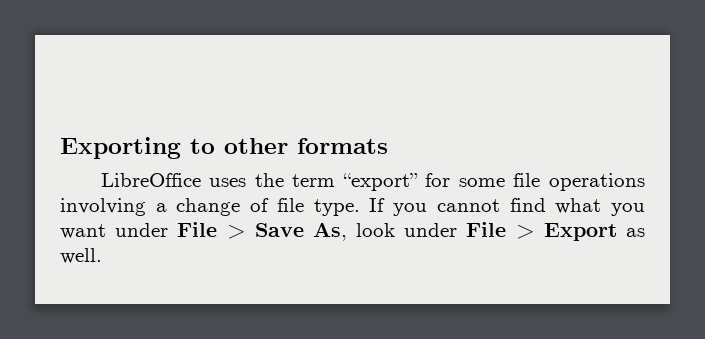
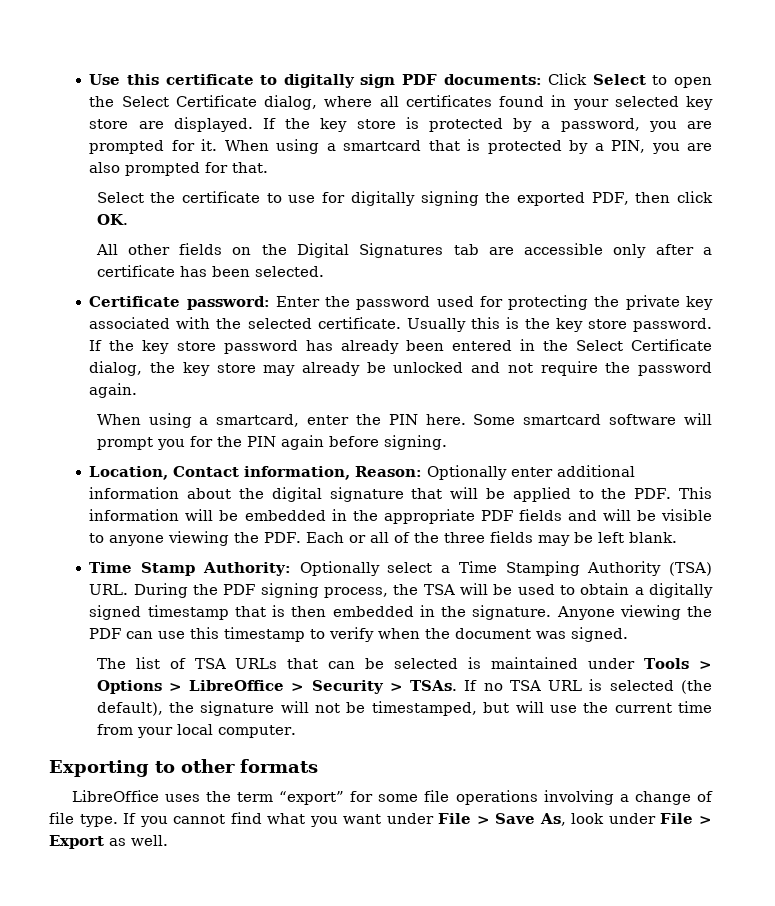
+ Use this certificate to digitally sign PDF documents: Click Select to open the Select Certificate dialog, where all certificates found in your selected key store are displayed. If the key store is protected by a password, you are prompted for it. When using a smartcard that is protected by a PIN, you are also prompted for that.
+ Select the certificate to use for digitally signing the exported PDF, then click OK.
+ All other fields on the Digital Signatures tab are accessible only after a certificate has been selected.
+ Certificate password: Enter the password used for protecting the private key associated with the selected certificate. Usually this is the key store password. If the key store password has already been entered in the Select Certificate dialog, the key store may already be unlocked and not require the password again.
+ When using a smartcard, enter the PIN here. Some smartcard software will prompt you for the PIN again before signing.
+ Location, Contact information, Reason: Optionally enter additional information about the digital signature that will be applied to the PDF. This information will be embedded in the appropriate PDF fields and will be visible to anyone viewing the PDF. Each or all of the three fields may be left blank.
+ Time Stamp Authority: Optionally select a Time Stamping Authority (TSA) URL. During the PDF signing process, the TSA will be used to obtain a digitally signed timestamp that is then embedded in the signature. Anyone viewing the PDF can use this timestamp to verify when the document was signed.
+ The list of TSA URLs that can be selected is maintained under Tools > Options > LibreOffice > Security > TSAs. If no TSA URL is selected (the default), the signature will not be timestamped, but will use the current time from your local computer.

